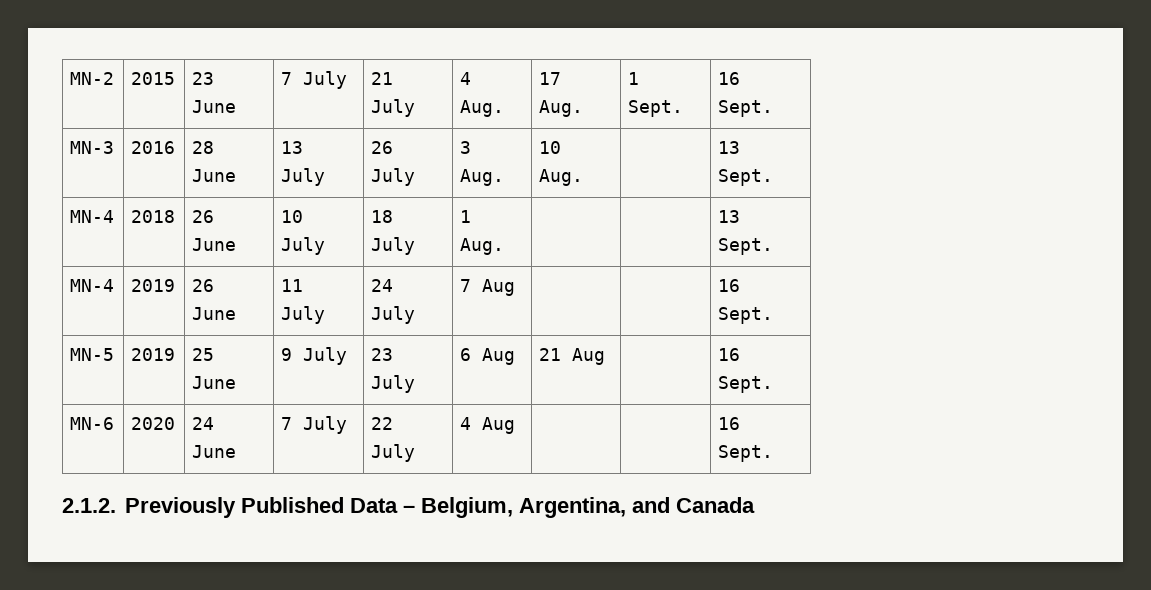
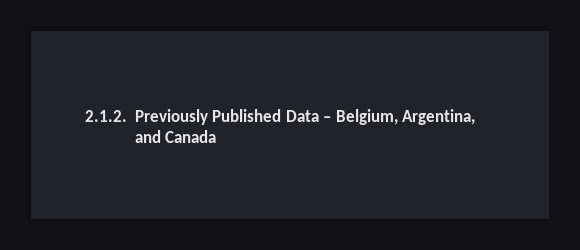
- MN-2 | 2015 | 23 June | 7 July | 21 July | 4 Aug. | 17 Aug. | 1 Sept. | 16 Sept.
- MN-3 | 2016 | 28 June | 13 July | 26 July | 3 Aug. | 10 Aug. | | 13 Sept.
- MN-4 | 2018 | 26 June | 10 July | 18 July | 1 Aug. | | | 13 Sept.
- MN-4 | 2019 | 26 June | 11 July | 24 July | 7 Aug | | | 16 Sept.
- MN-5 | 2019 | 25 June | 9 July | 23 July | 6 Aug | 21 Aug | | 16 Sept.
- MN-6 | 2020 | 24 June | 7 July | 22 July | 4 Aug | | | 16 Sept.

